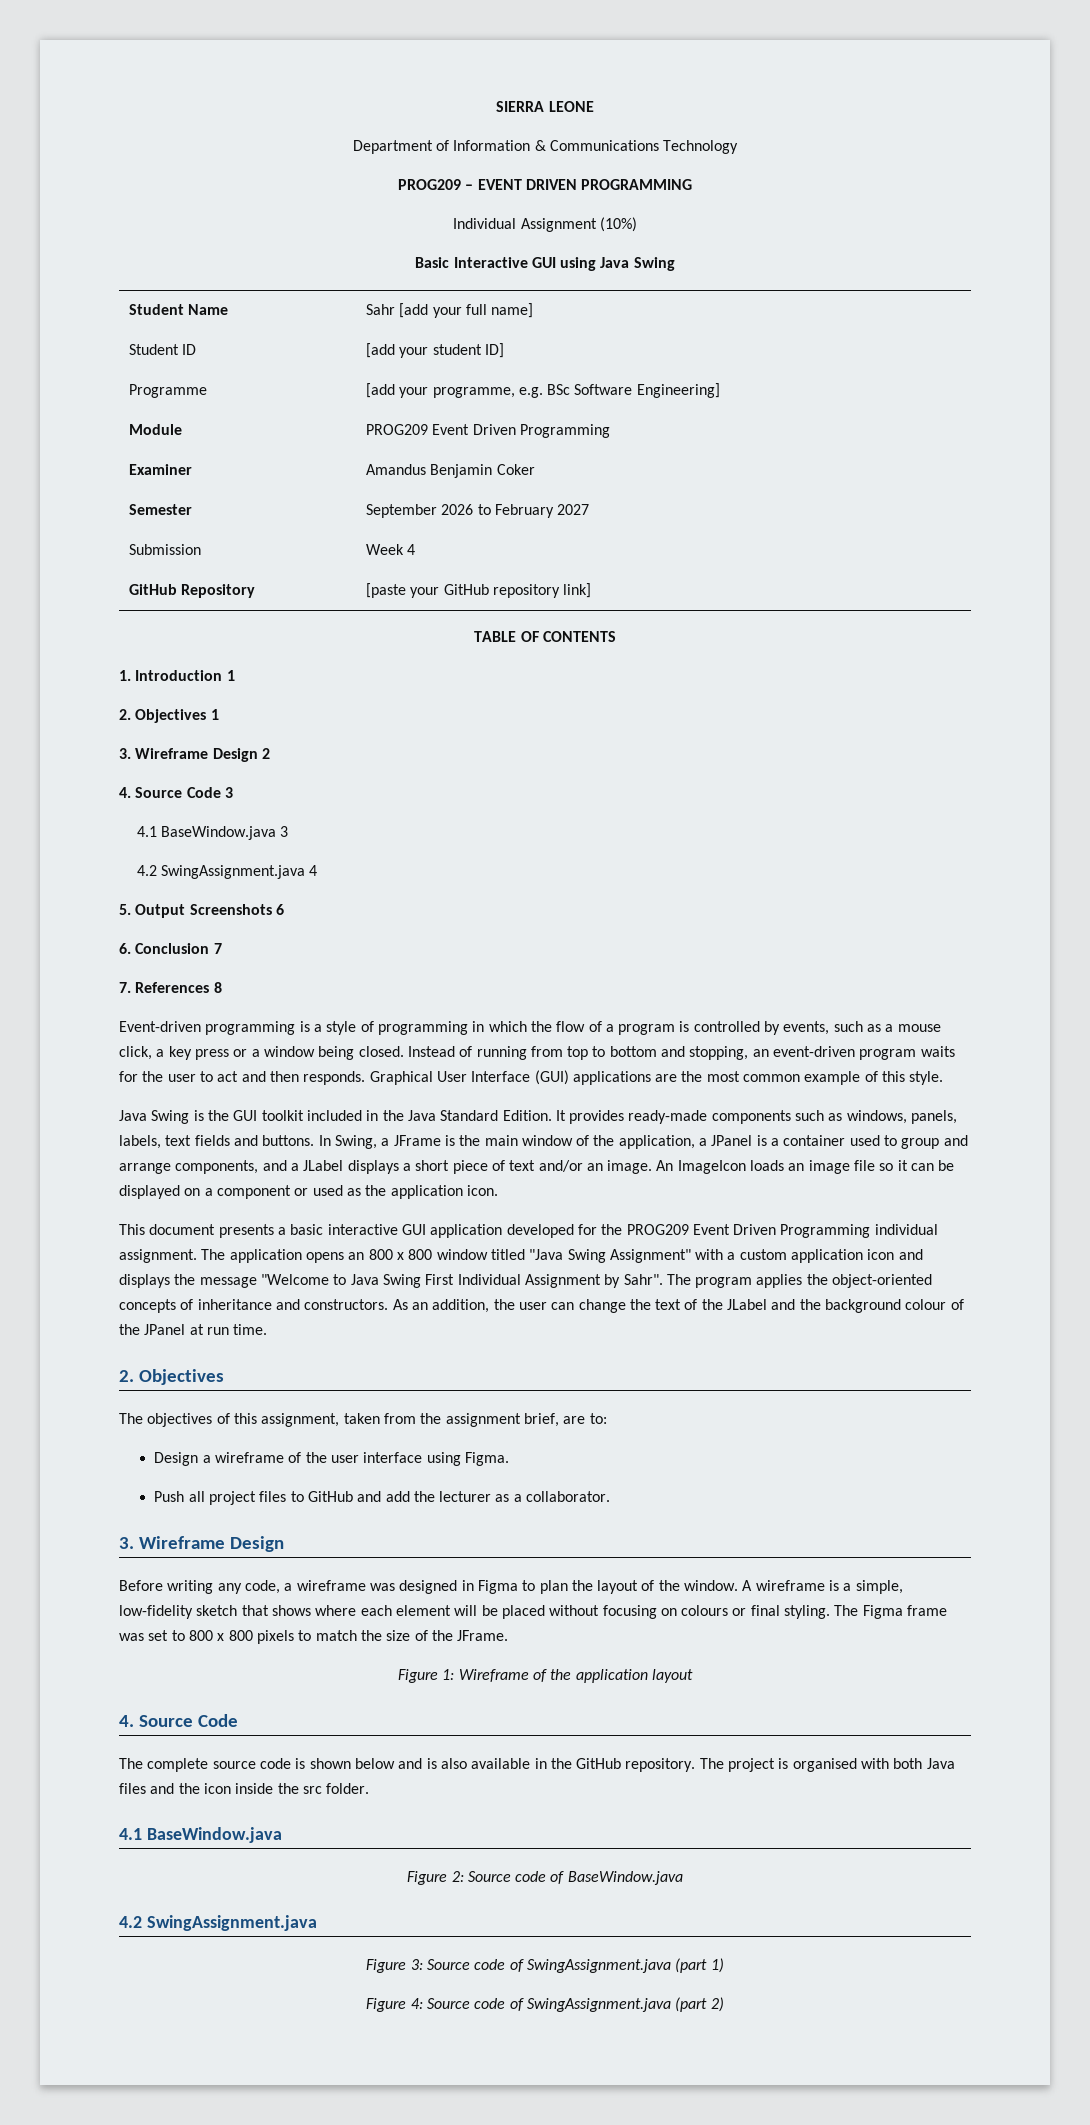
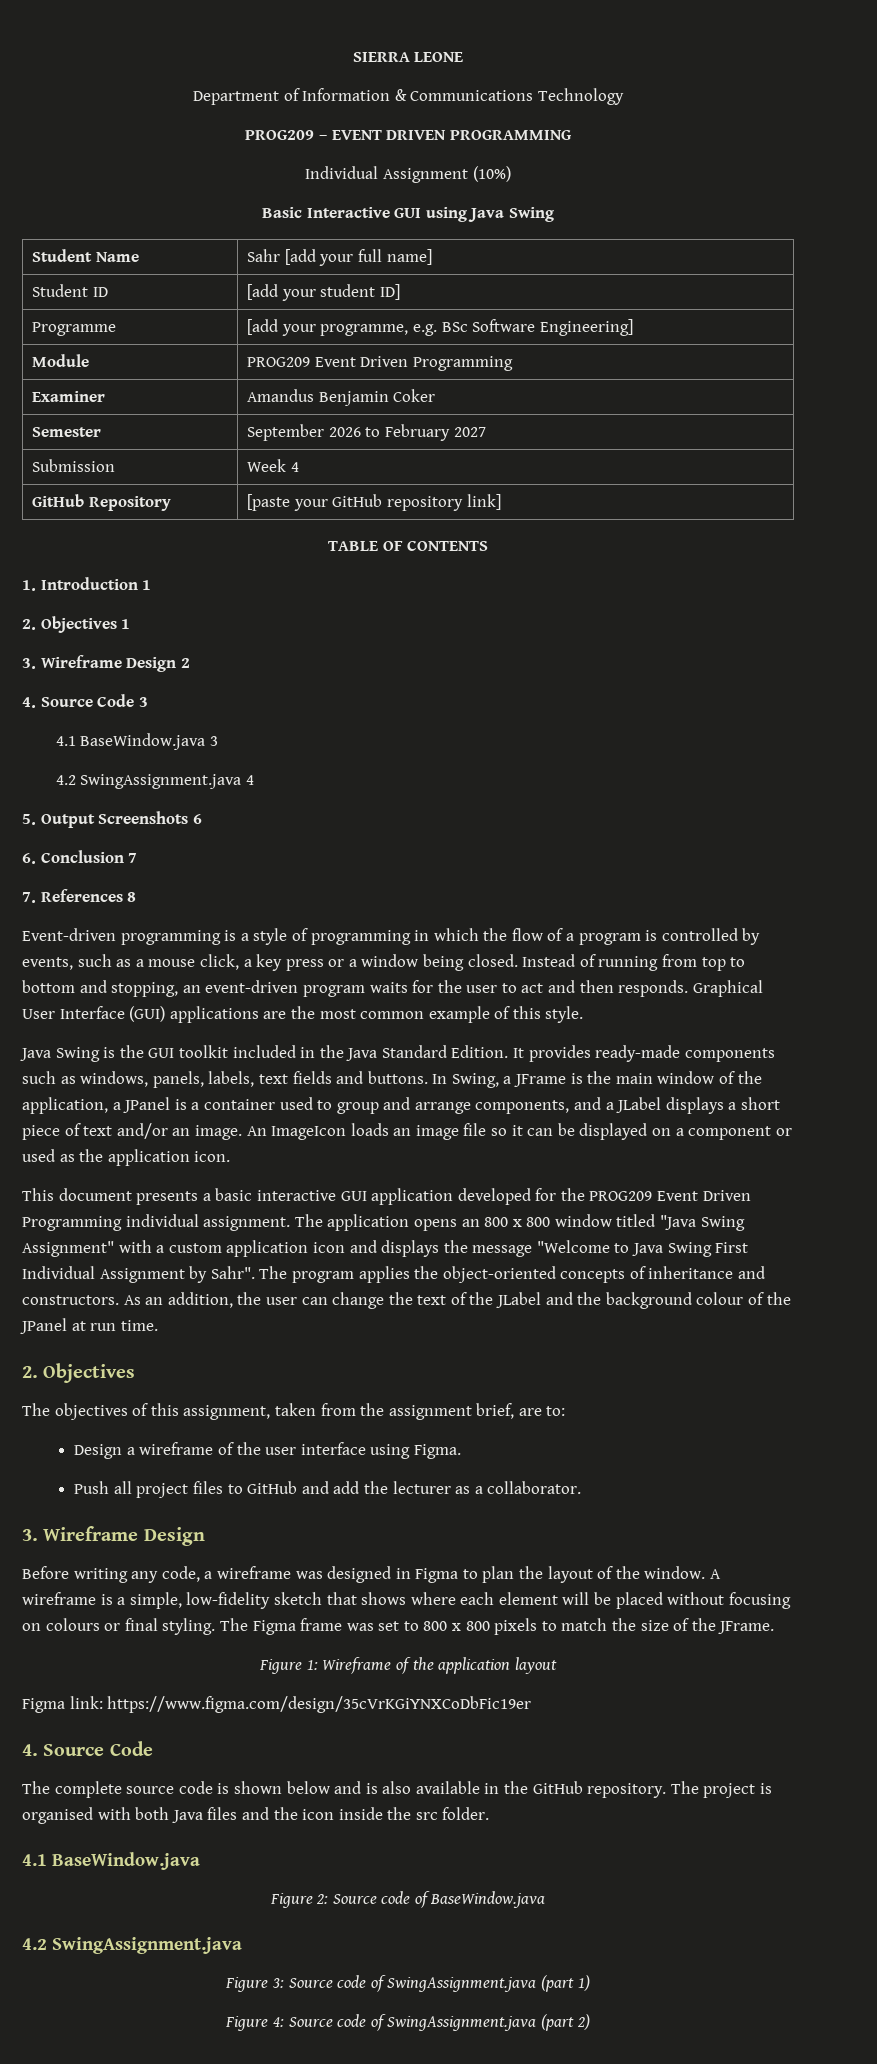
+ Figma link: https://www.figma.com/design/35cVrKGiYNXCoDbFic19er

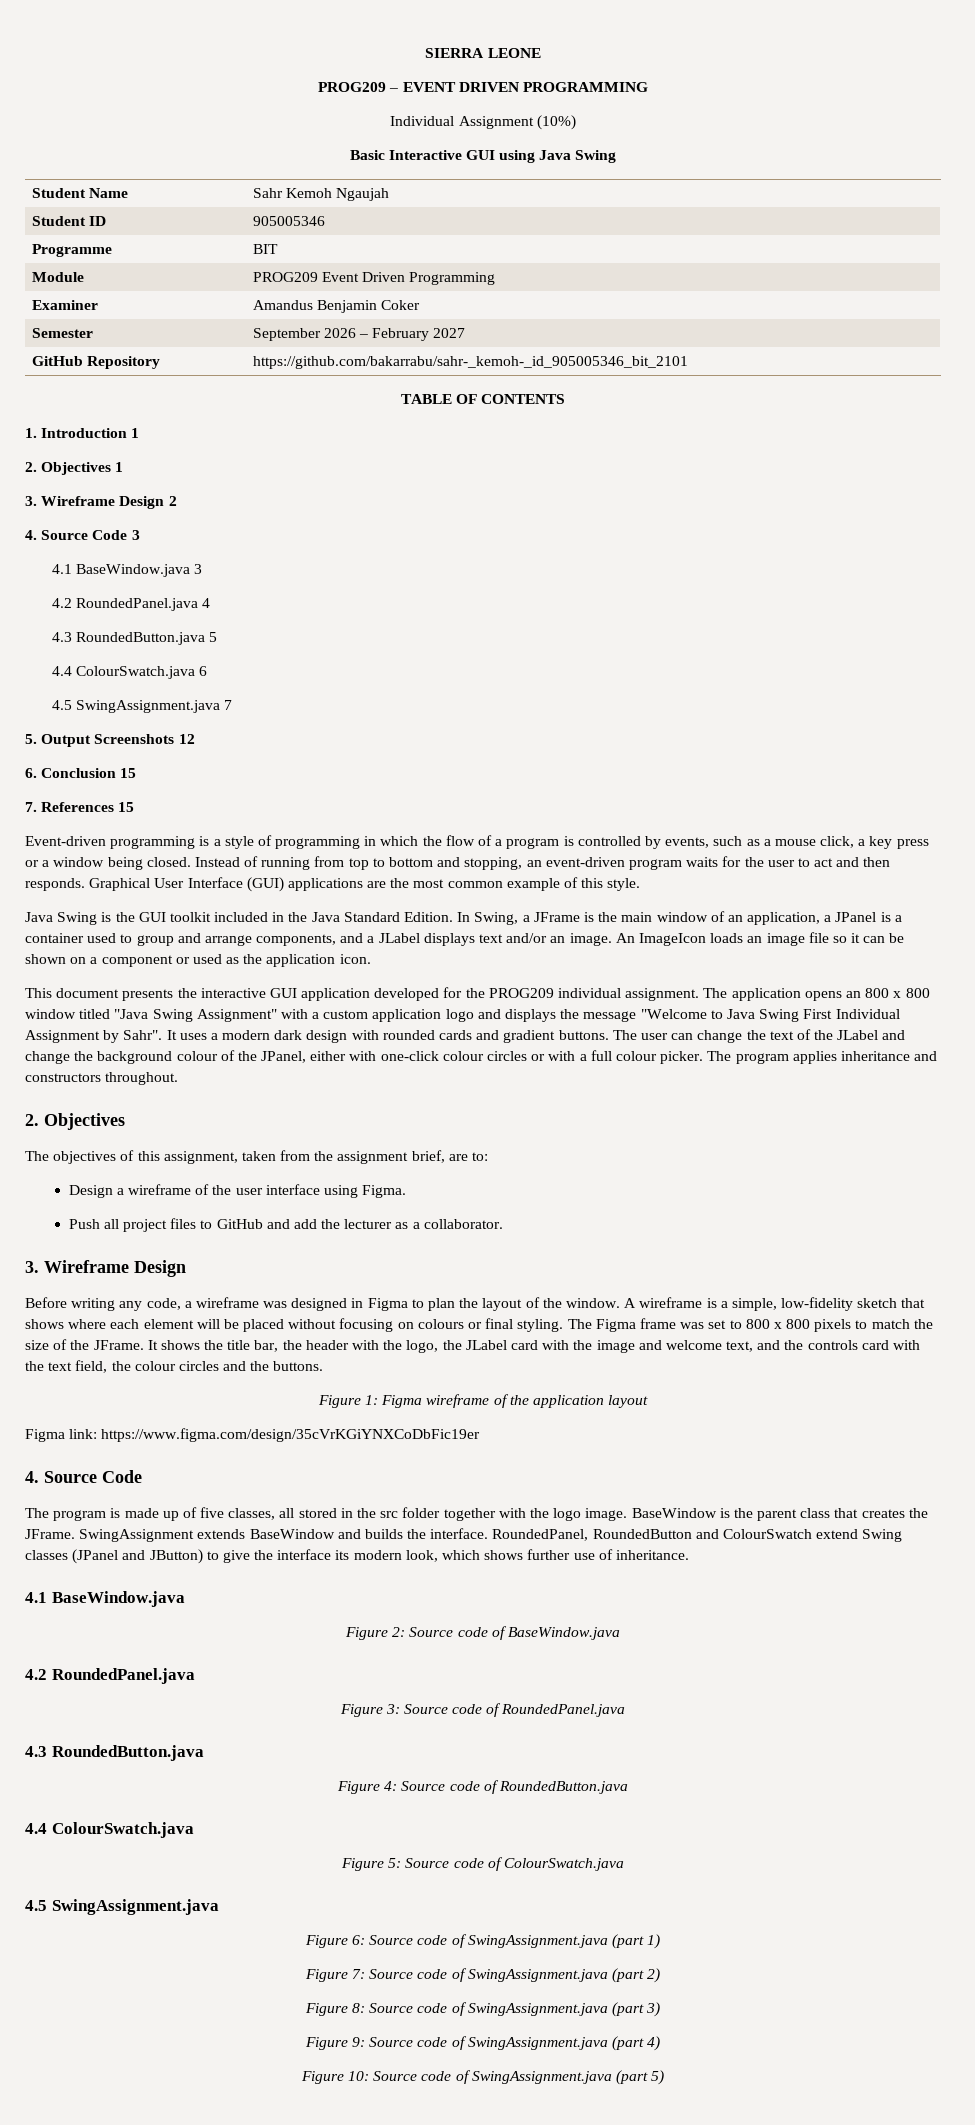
- Department of Information & Communications Technology
- Student Name | Sahr [add your full name]
- Student ID | [add your student ID]
- Programme | [add your programme, e.g. BSc Software Engineering]
+ Student Name | Sahr Kemoh Ngaujah
+ Student ID | 905005346
+ Programme | BIT
- Semester | September 2026 to February 2027
+ Semester | September 2026 – February 2027
- Submission | Week 4
- GitHub Repository | [paste your GitHub repository link]
+ GitHub Repository | https://github.com/bakarrabu/sahr-_kemoh-_id_905005346_bit_2101
- 4.2 SwingAssignment.java 4
+ 4.2 RoundedPanel.java 4
+ 4.3 RoundedButton.java 5
+ 4.4 ColourSwatch.java 6
+ 4.5 SwingAssignment.java 7
- 5. Output Screenshots 6
+ 5. Output Screenshots 12
- 6. Conclusion 7
+ 6. Conclusion 15
- 7. References 8
+ 7. References 15
- It provides ready-made components such as windows, panels, labels, text fields and buttons.
- In Swing, a JFrame is the main window of the application, a JPanel is a container used to group and arrange components, and a JLabel displays a short piece of text and/or an image.
+ In Swing, a JFrame is the main window of an application, a JPanel is a container used to group and arrange components, and a JLabel displays text and/or an image.
- An ImageIcon loads an image file so it can be displayed on a component or used as the application icon.
+ An ImageIcon loads an image file so it can be shown on a component or used as the application icon.
- This document presents a basic interactive GUI application developed for the PROG209 Event Driven Programming individual assignment.
+ This document presents the interactive GUI application developed for the PROG209 individual assignment.
- The application opens an 800 x 800 window titled "Java Swing Assignment" with a custom application icon and displays the message "Welcome to Java Swing First Individual Assignment by Sahr".
+ The application opens an 800 x 800 window titled "Java Swing Assignment" with a custom application logo and displays the message "Welcome to Java Swing First Individual Assignment by Sahr".
- The program applies the object-oriented concepts of inheritance and constructors. As an addition, the user can change the text of the JLabel and the background colour of the JPanel at run time.
+ It uses a modern dark design with rounded cards and gradient buttons. The user can change the text of the JLabel and change the background colour of the JPanel, either with one-click colour circles or with a full colour picker. The program applies inheritance and constructors throughout.
+ It shows the title bar, the header with the logo, the JLabel card with the image and welcome text, and the controls card with the text field, the colour circles and the buttons.
- Figure 1: Wireframe of the application layout
+ Figure 1: Figma wireframe of the application layout
- The complete source code is shown below and is also available in the GitHub repository. The project is organised with both Java files and the icon inside the src folder.
+ The program is made up of five classes, all stored in the src folder together with the logo image. BaseWindow is the parent class that creates the JFrame. SwingAssignment extends BaseWindow and builds the interface. RoundedPanel, RoundedButton and ColourSwatch extend Swing classes (JPanel and JButton) to give the interface its modern look, which shows further use of inheritance.
  Figure 2: Source code of BaseWindow.java
- 4.2 SwingAssignment.java
+ 4.2 RoundedPanel.java
+ Figure 3: Source code of RoundedPanel.java
+ 4.3 RoundedButton.java
+ Figure 4: Source code of RoundedButton.java
+ 4.4 ColourSwatch.java
+ Figure 5: Source code of ColourSwatch.java
+ 4.5 SwingAssignment.java
- Figure 3: Source code of SwingAssignment.java (part 1)
+ Figure 6: Source code of SwingAssignment.java (part 1)
- Figure 4: Source code of SwingAssignment.java (part 2)
+ Figure 7: Source code of SwingAssignment.java (part 2)
+ Figure 8: Source code of SwingAssignment.java (part 3)
+ Figure 9: Source code of SwingAssignment.java (part 4)
+ Figure 10: Source code of SwingAssignment.java (part 5)

